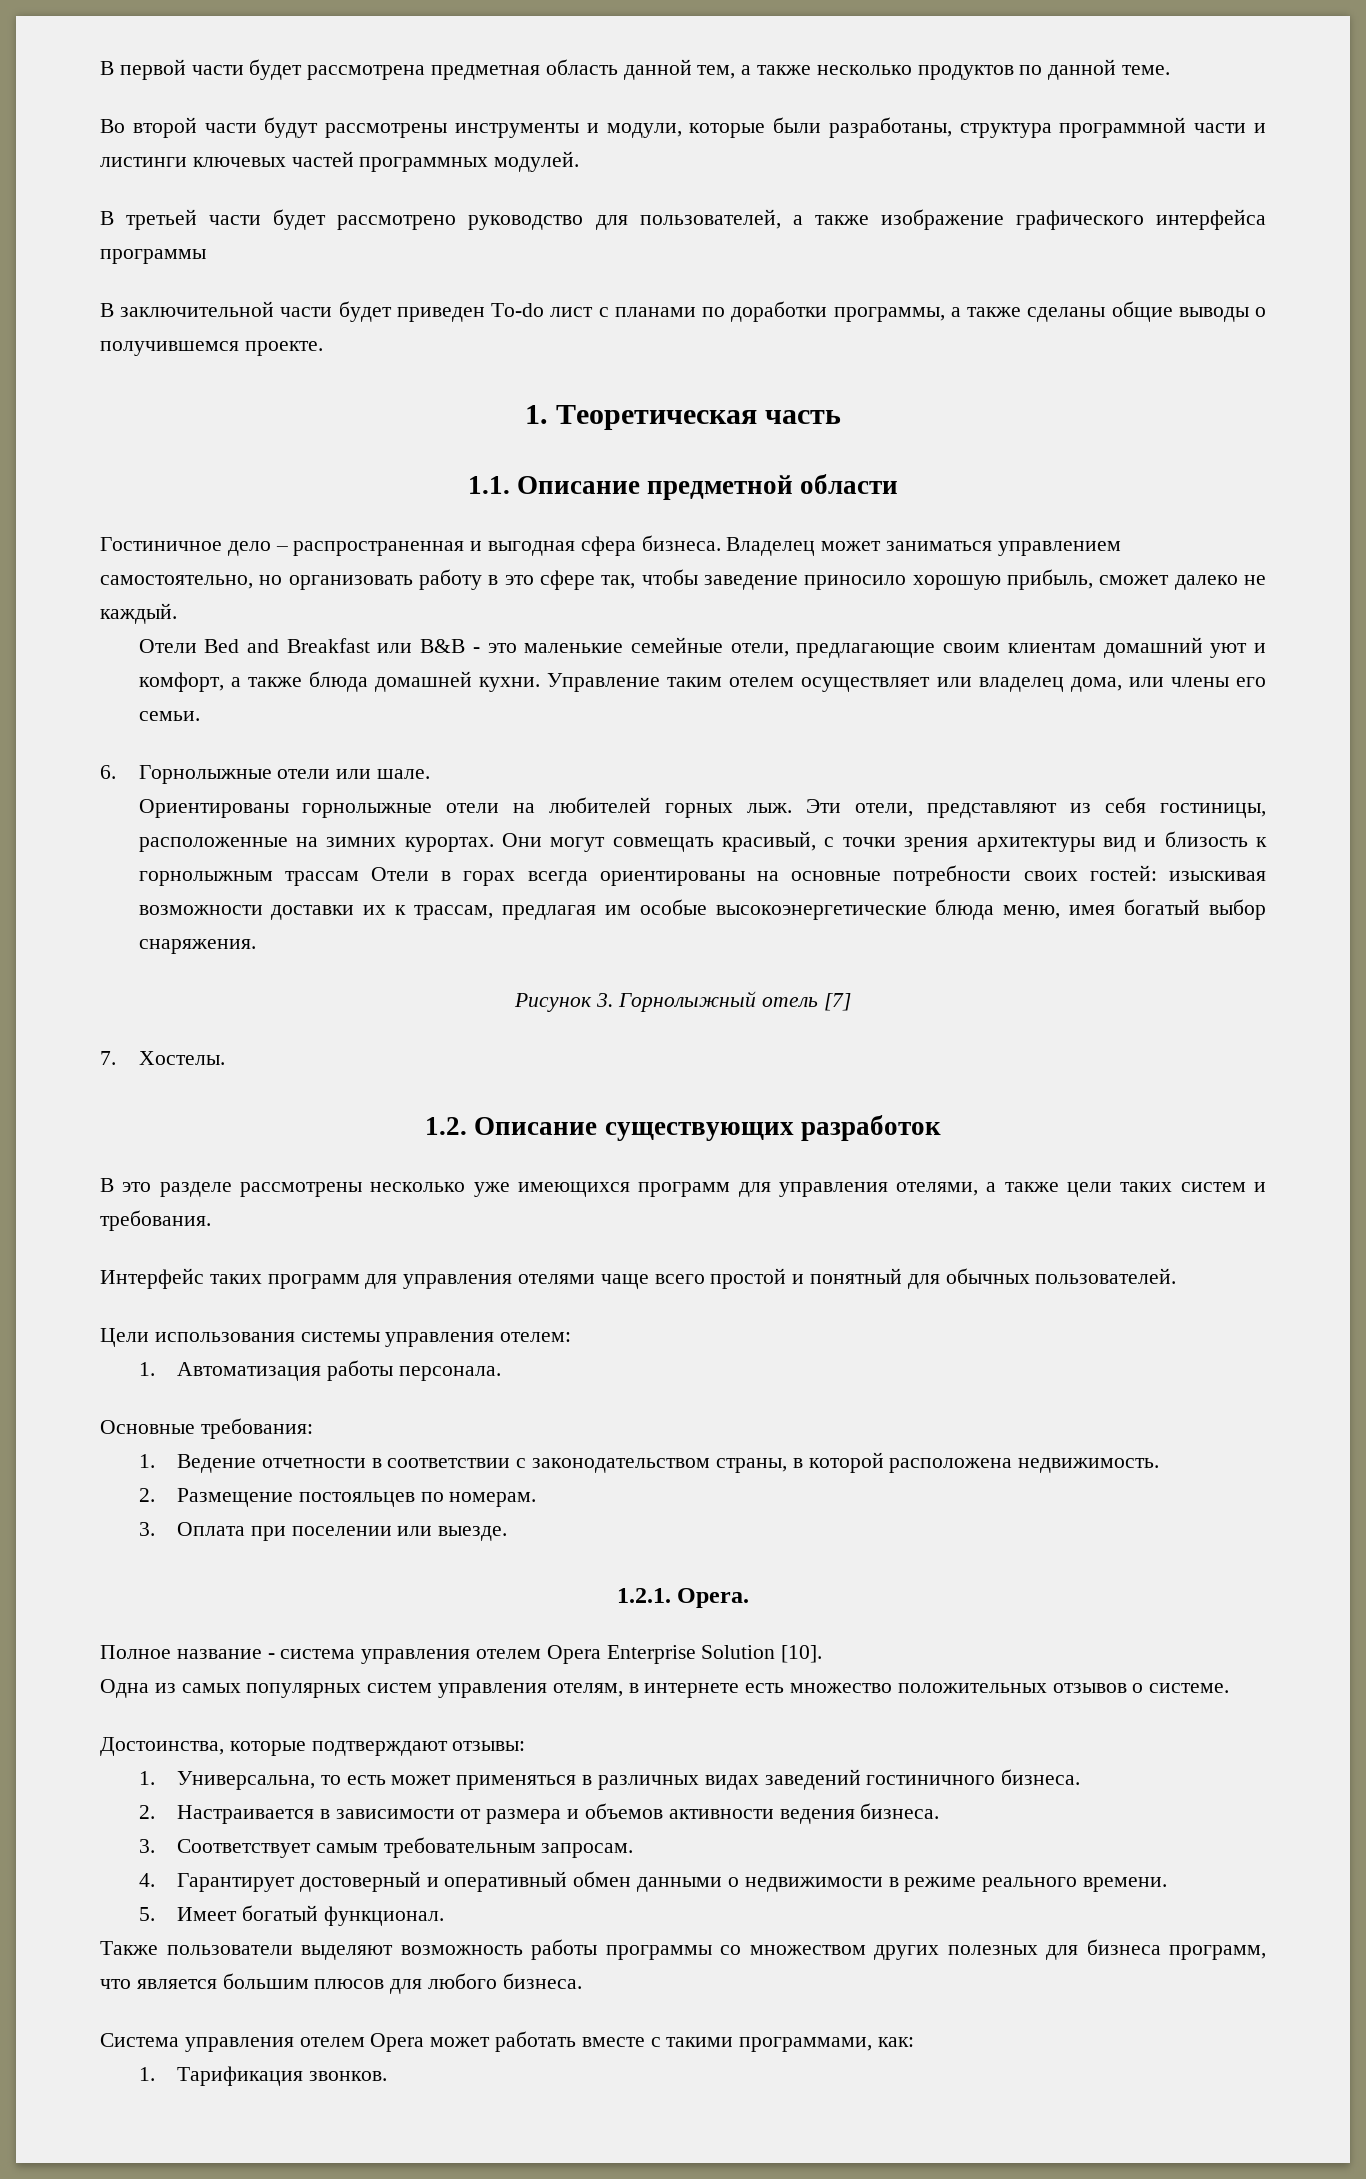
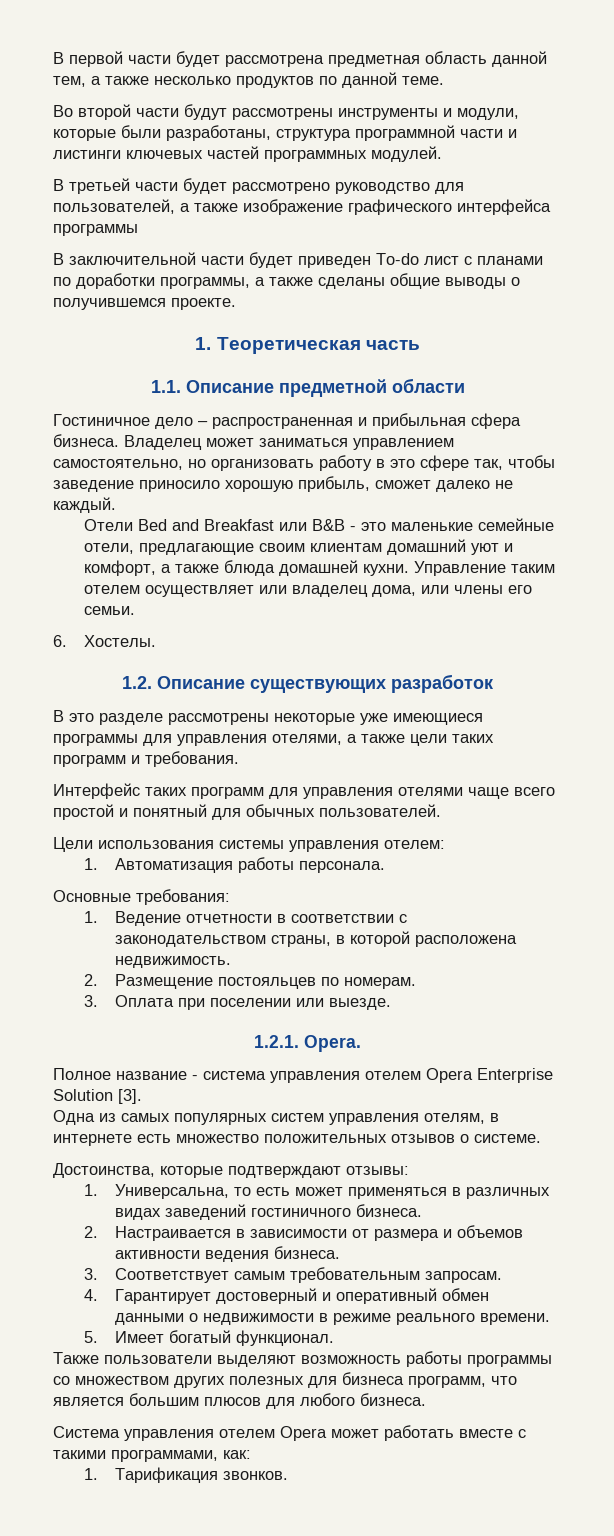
- Гостиничное дело – распространенная и выгодная сфера бизнеса.
+ Гостиничное дело – распространенная и прибыльная сфера бизнеса.
- 6. Горнолыжные отели или шале.
- Ориентированы горнолыжные отели на любителей горных лыж. Эти отели, представляют из себя гостиницы, расположенные на зимних курортах. Они могут совмещать красивый, с точки зрения архитектуры вид и близость к горнолыжным трассам Отели в горах всегда ориентированы на основные потребности своих гостей: изыскивая возможности доставки их к трассам, предлагая им особые высокоэнергетические блюда меню, имея богатый выбор снаряжения.
- Рисунок 3. Горнолыжный отель [7]
- 7. Хостелы.
+ 6. Хостелы.
- В это разделе рассмотрены несколько уже имеющихся программ для управления отелями, а также цели таких систем и требования.
+ В это разделе рассмотрены некоторые уже имеющиеся программы для управления отелями, а также цели таких программ и требования.
- Полное название - система управления отелем Opera Enterprise Solution [10].
+ Полное название - система управления отелем Opera Enterprise Solution [3].

